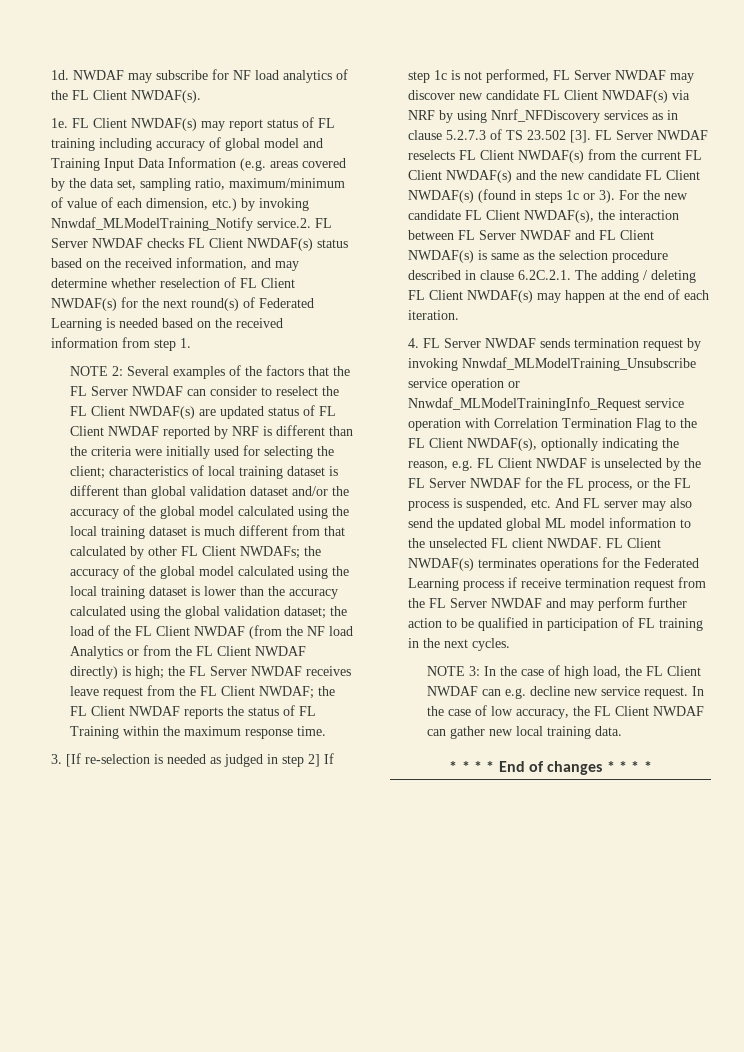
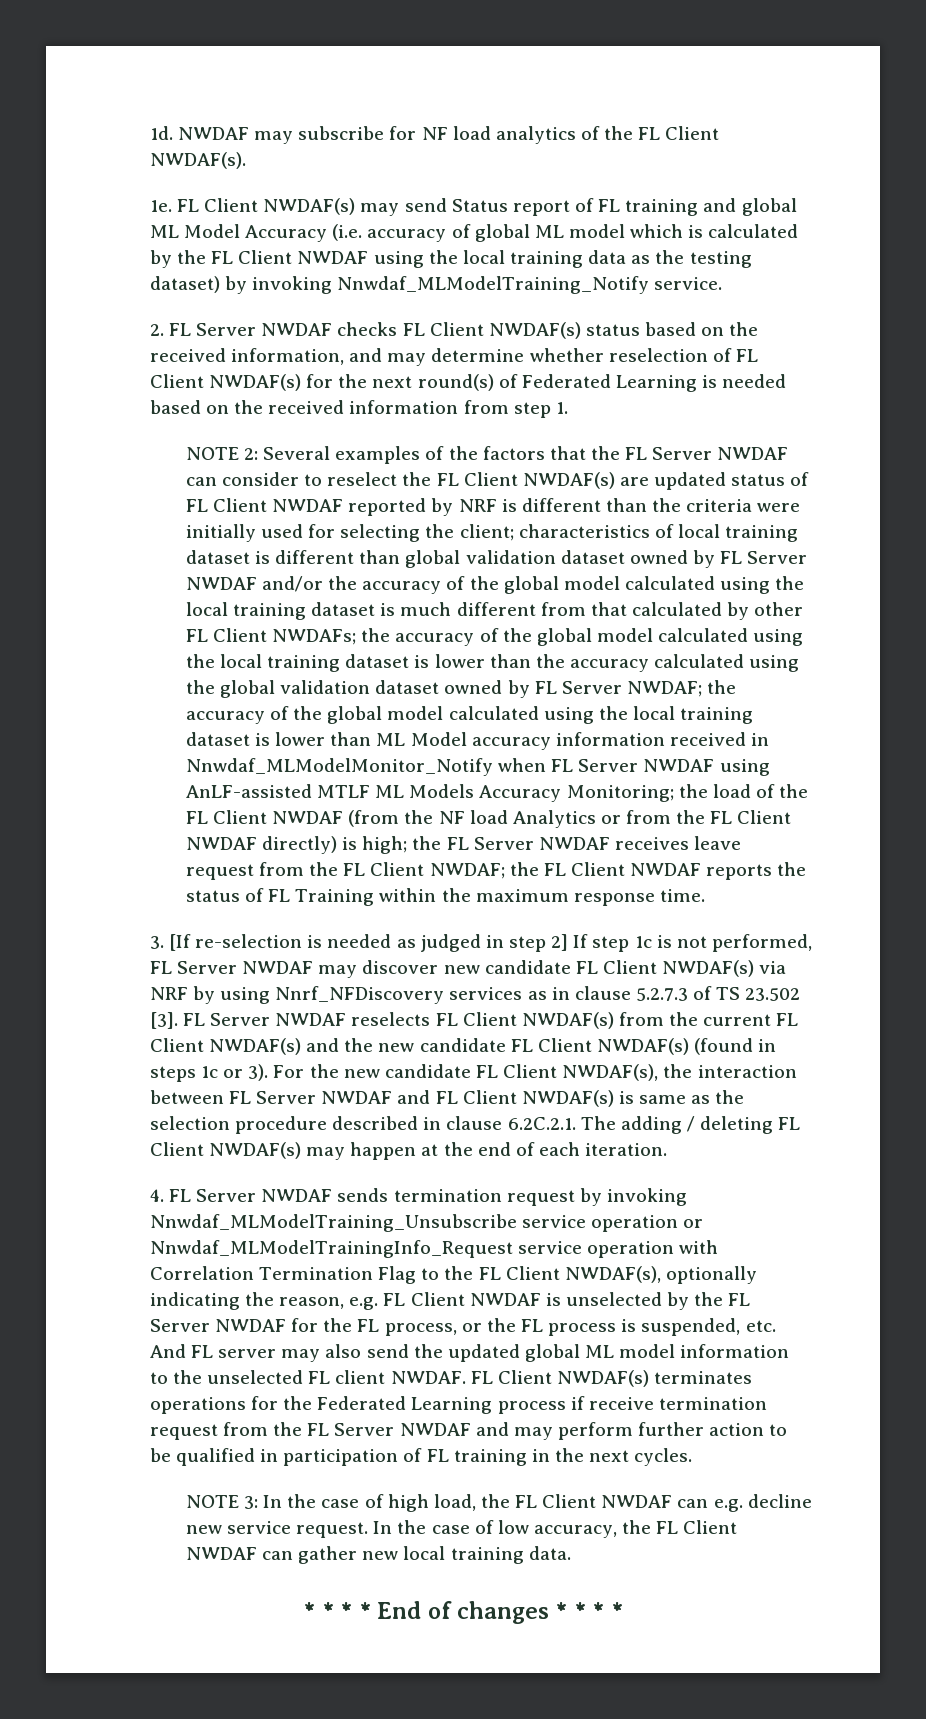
- FL Client NWDAF(s) may report status of FL training including accuracy of global model and Training Input Data Information (e.g. areas covered by the data set, sampling ratio, maximum/minimum of value of each dimension, etc.) by invoking Nnwdaf_MLModelTraining_Notify service.2. FL Server NWDAF checks FL Client NWDAF(s) status based on the received information, and may determine whether reselection of FL Client NWDAF(s) for the next round(s) of Federated Learning is needed based on the received information from step 1.
+ FL Client NWDAF(s) may send Status report of FL training and global ML Model Accuracy (i.e. accuracy of global ML model which is calculated by the FL Client NWDAF using the local training data as the testing dataset) by invoking Nnwdaf_MLModelTraining_Notify service.
+ 2. FL Server NWDAF checks FL Client NWDAF(s) status based on the received information, and may determine whether reselection of FL Client NWDAF(s) for the next round(s) of Federated Learning is needed based on the received information from step 1.
- characteristics of local training dataset is different than global validation dataset and/or the accuracy of the global model calculated using the local training dataset is much different from that calculated by other FL Client NWDAFs;
+ characteristics of local training dataset is different than global validation dataset owned by FL Server NWDAF and/or the accuracy of the global model calculated using the local training dataset is much different from that calculated by other FL Client NWDAFs;
- the accuracy of the global model calculated using the local training dataset is lower than the accuracy calculated using the global validation dataset;
+ the accuracy of the global model calculated using the local training dataset is lower than the accuracy calculated using the global validation dataset owned by FL Server NWDAF; the accuracy of the global model calculated using the local training dataset is lower than ML Model accuracy information received in Nnwdaf_MLModelMonitor_Notify when FL Server NWDAF using AnLF-assisted MTLF ML Models Accuracy Monitoring;

